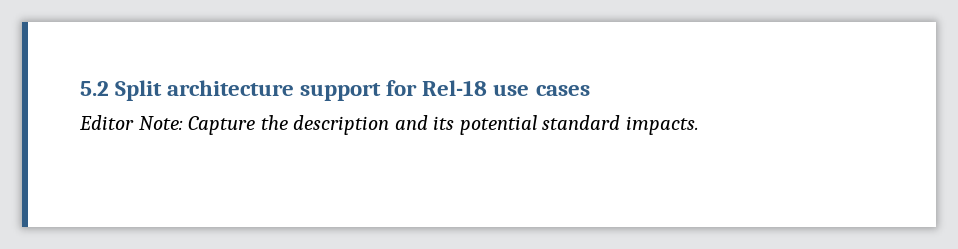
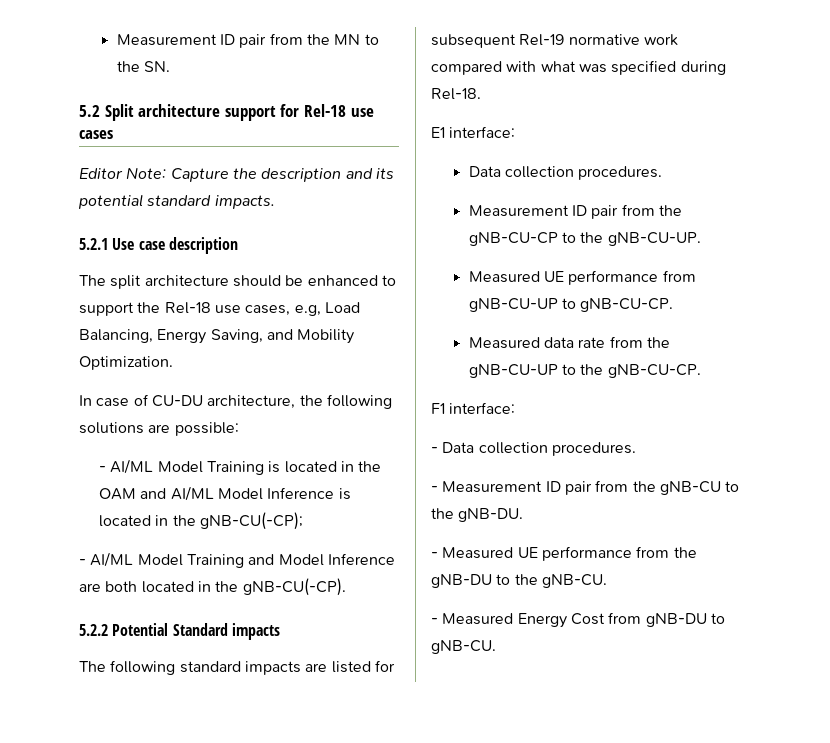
+ Measurement ID pair from the MN to the SN.
+ 5.2.1 Use case description
+ The split architecture should be enhanced to support the Rel-18 use cases, e.g, Load Balancing, Energy Saving, and Mobility Optimization.
+ In case of CU-DU architecture, the following solutions are possible:
+ - AI/ML Model Training is located in the OAM and AI/ML Model Inference is located in the gNB-CU(-CP);
+ - AI/ML Model Training and Model Inference are both located in the gNB-CU(-CP).
+ 5.2.2 Potential Standard impacts
+ The following standard impacts are listed for subsequent Rel-19 normative work compared with what was specified during Rel-18.
+ E1 interface:
+ Data collection procedures.
+ Measurement ID pair from the gNB-CU-CP to the gNB-CU-UP.
+ Measured UE performance from gNB-CU-UP to gNB-CU-CP.
+ Measured data rate from the gNB-CU-UP to the gNB-CU-CP.
+ F1 interface:
+ - Data collection procedures.
+ - Measurement ID pair from the gNB-CU to the gNB-DU.
+ - Measured UE performance from the gNB-DU to the gNB-CU.
+ - Measured Energy Cost from gNB-DU to gNB-CU.

